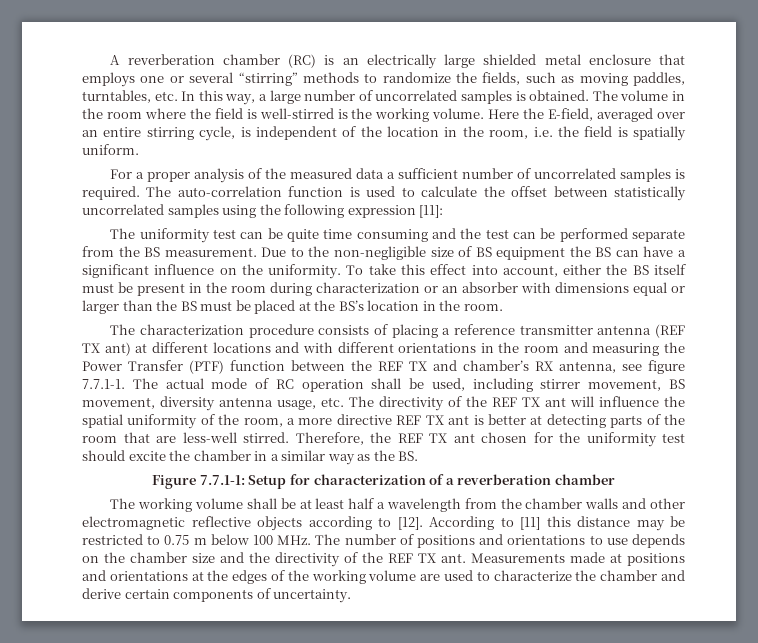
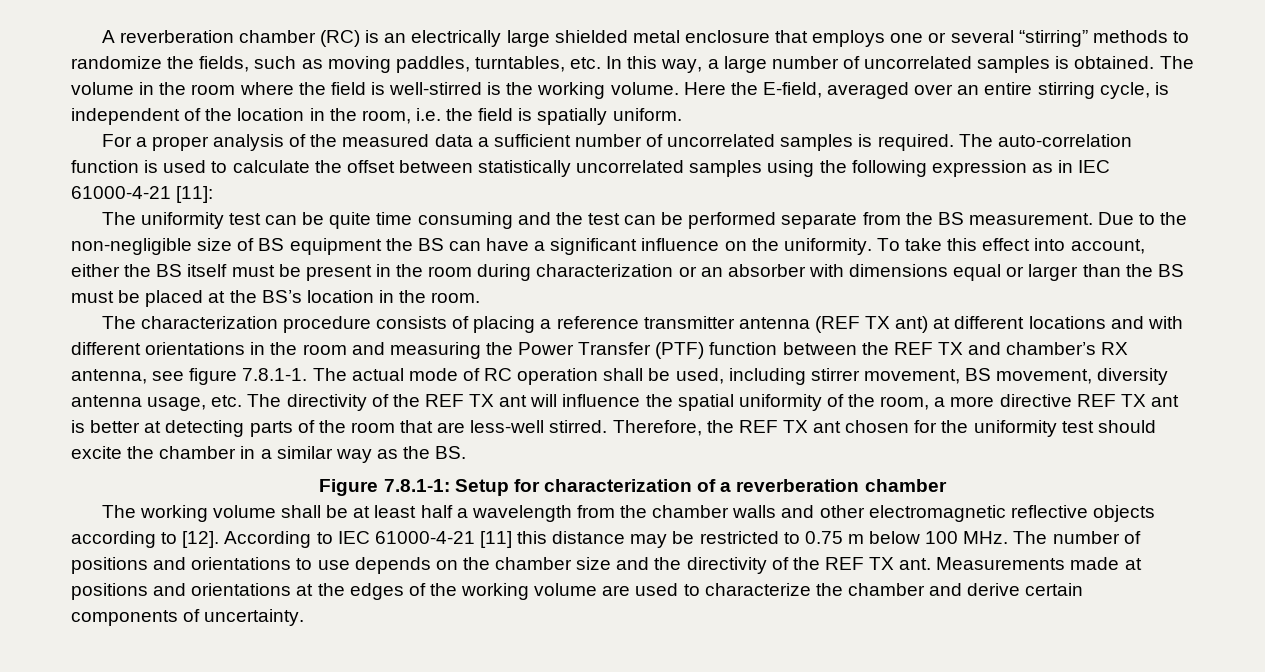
- The auto-correlation function is used to calculate the offset between statistically uncorrelated samples using the following expression [11]:
+ The auto-correlation function is used to calculate the offset between statistically uncorrelated samples using the following expression as in IEC 61000-4-21 [11]:
- The characterization procedure consists of placing a reference transmitter antenna (REF TX ant) at different locations and with different orientations in the room and measuring the Power Transfer (PTF) function between the REF TX and chamber’s RX antenna, see figure 7.7.1-1. The actual mode of RC operation shall be used, including stirrer movement, BS movement, diversity antenna usage, etc. The directivity of the REF TX ant will influence the spatial uniformity of the room, a more directive REF TX ant is better at detecting parts of the room that are less-well stirred.
+ The characterization procedure consists of placing a reference transmitter antenna (REF TX ant) at different locations and with different orientations in the room and measuring the Power Transfer (PTF) function between the REF TX and chamber’s RX antenna, see figure 7.8.1-1. The actual mode of RC operation shall be used, including stirrer movement, BS movement, diversity antenna usage, etc. The directivity of the REF TX ant will influence the spatial uniformity of the room, a more directive REF TX ant is better at detecting parts of the room that are less-well stirred.
- Figure 7.7.1-1: Setup for characterization of a reverberation chamber
+ Figure 7.8.1-1: Setup for characterization of a reverberation chamber
- According to [11] this distance may be restricted to 0.75 m below 100 MHz. The number of positions and orientations to use depends on the chamber size and the directivity of the REF TX ant.
+ According to IEC 61000-4-21 [11] this distance may be restricted to 0.75 m below 100 MHz. The number of positions and orientations to use depends on the chamber size and the directivity of the REF TX ant.

